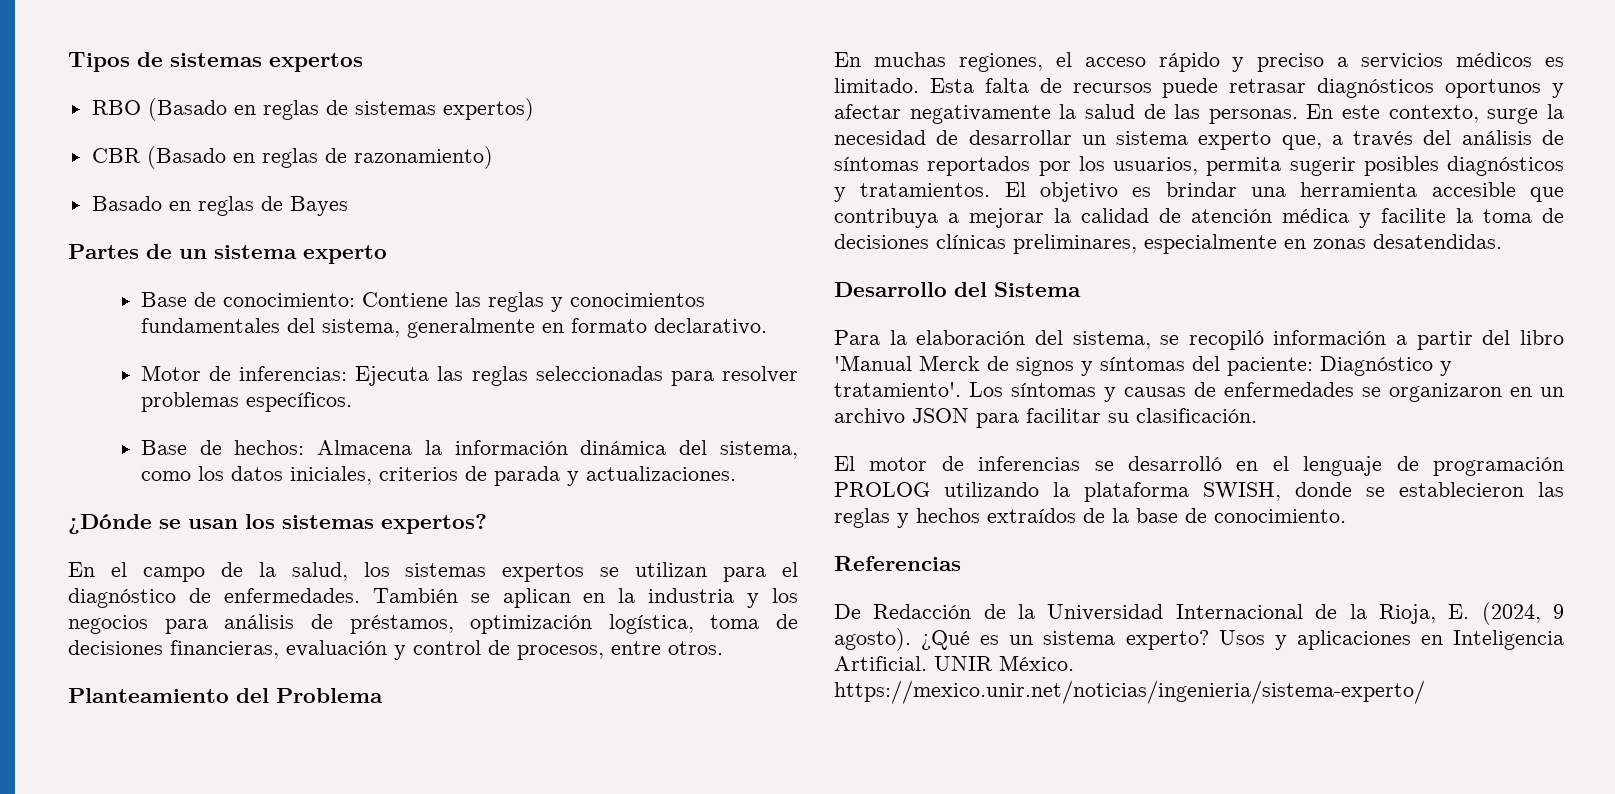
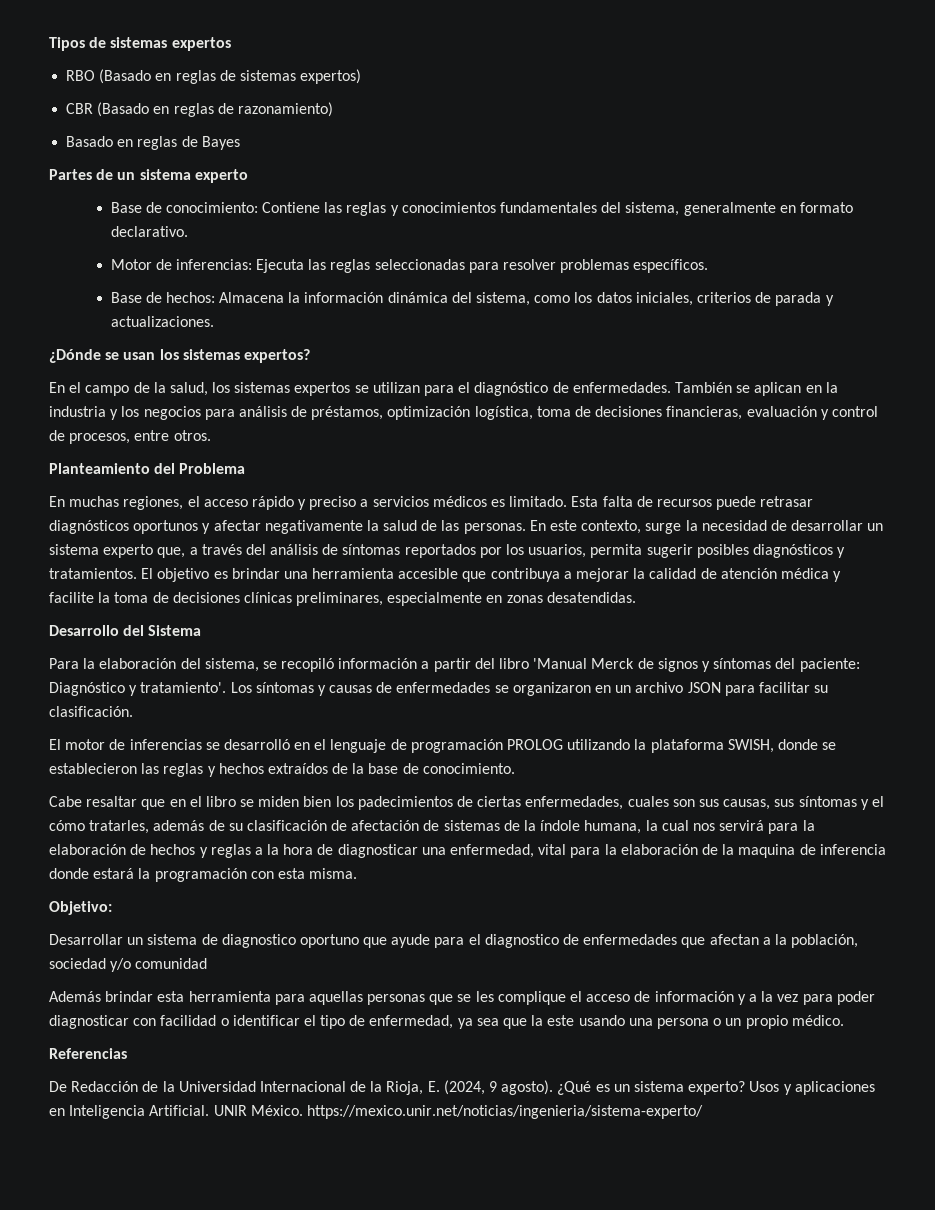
+ Cabe resaltar que en el libro se miden bien los padecimientos de ciertas enfermedades, cuales son sus causas, sus síntomas y el cómo tratarles, además de su clasificación de afectación de sistemas de la índole humana, la cual nos servirá para la elaboración de hechos y reglas a la hora de diagnosticar una enfermedad, vital para la elaboración de la maquina de inferencia donde estará la programación con esta misma.
+ Objetivo:
+ Desarrollar un sistema de diagnostico oportuno que ayude para el diagnostico de enfermedades que afectan a la población, sociedad y/o comunidad
+ Además brindar esta herramienta para aquellas personas que se les complique el acceso de información y a la vez para poder diagnosticar con facilidad o identificar el tipo de enfermedad, ya sea que la este usando una persona o un propio médico.

